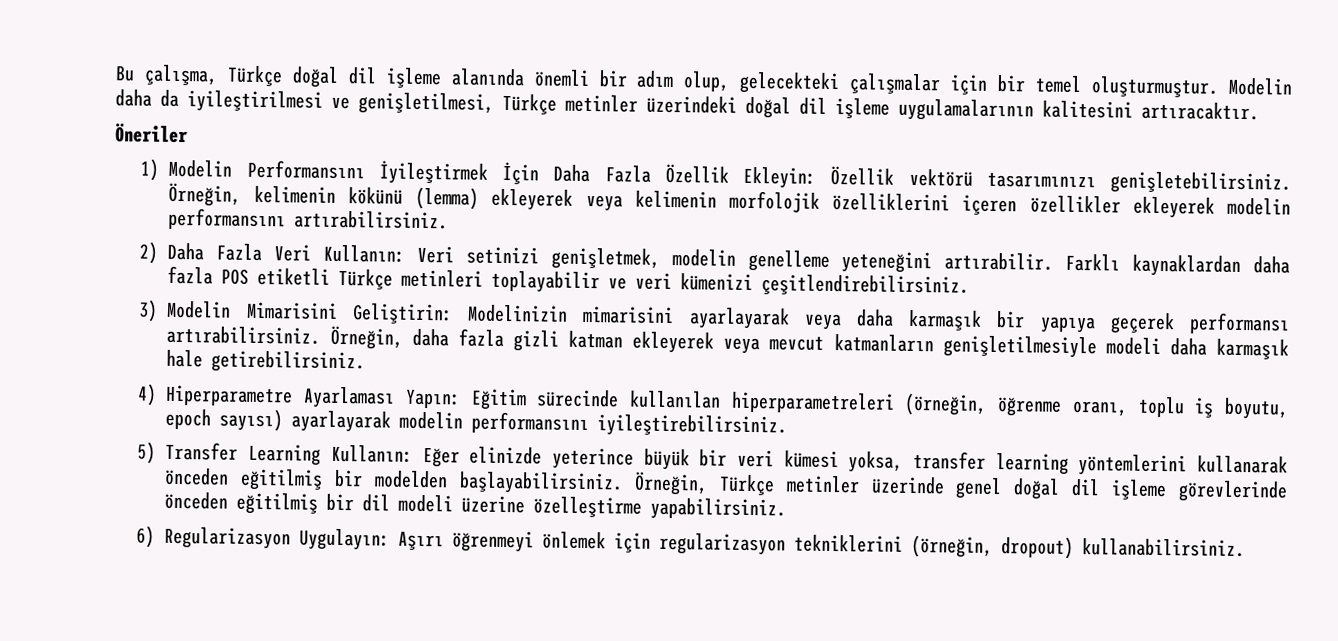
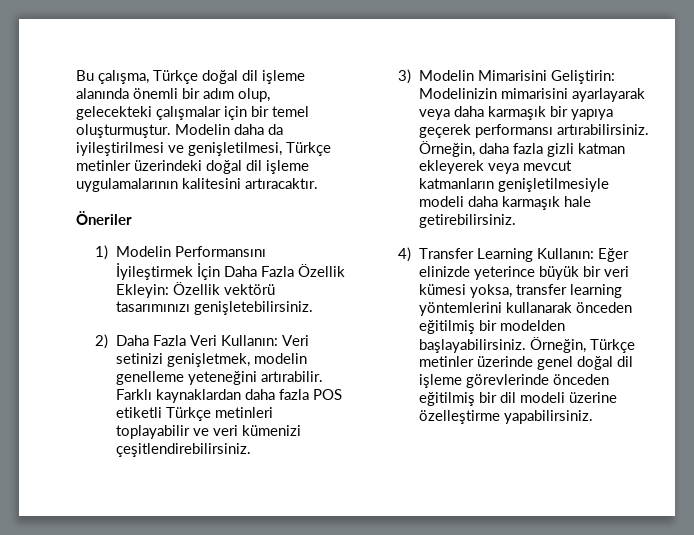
- Örneğin, kelimenin kökünü (lemma) ekleyerek veya kelimenin morfolojik özelliklerini içeren özellikler ekleyerek modelin performansını artırabilirsiniz.
- 4) Hiperparametre Ayarlaması Yapın: Eğitim sürecinde kullanılan hiperparametreleri (örneğin, öğrenme oranı, toplu iş boyutu, epoch sayısı) ayarlayarak modelin performansını iyileştirebilirsiniz.
- 5) Transfer Learning Kullanın: Eğer elinizde yeterince büyük bir veri kümesi yoksa, transfer learning yöntemlerini kullanarak önceden eğitilmiş bir modelden başlayabilirsiniz.
+ 4) Transfer Learning Kullanın: Eğer elinizde yeterince büyük bir veri kümesi yoksa, transfer learning yöntemlerini kullanarak önceden eğitilmiş bir modelden başlayabilirsiniz.
- 6) Regularizasyon Uygulayın: Aşırı öğrenmeyi önlemek için regularizasyon tekniklerini (örneğin, dropout) kullanabilirsiniz.

